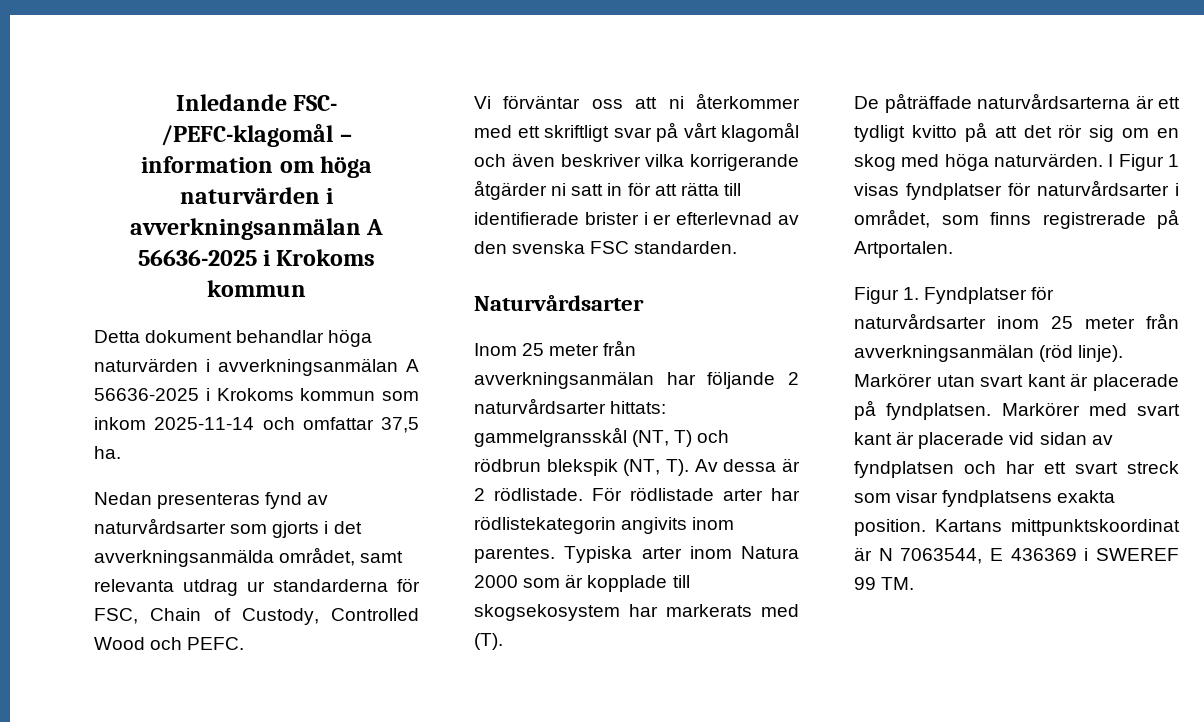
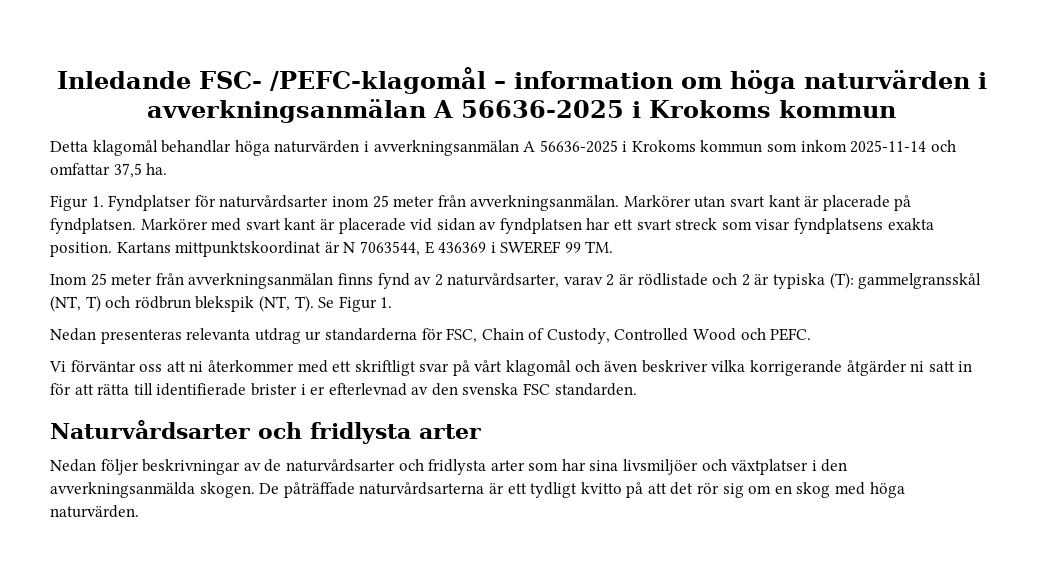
- Detta dokument behandlar höga naturvärden i avverkningsanmälan A 56636-2025 i Krokoms kommun som inkom 2025-11-14 och omfattar 37,5 ha.
+ Detta klagomål behandlar höga naturvärden i avverkningsanmälan A 56636-2025 i Krokoms kommun som inkom 2025-11-14 och omfattar 37,5 ha.
- Nedan presenteras fynd av naturvårdsarter som gjorts i det avverkningsanmälda området, samt relevanta utdrag ur standarderna för FSC, Chain of Custody, Controlled Wood och PEFC.
+ Figur 1. Fyndplatser för naturvårdsarter inom 25 meter från avverkningsanmälan. Markörer utan svart kant är placerade på fyndplatsen. Markörer med svart kant är placerade vid sidan av fyndplatsen har ett svart streck som visar fyndplatsens exakta position. Kartans mittpunktskoordinat är N 7063544, E 436369 i SWEREF 99 TM.
+ Inom 25 meter från avverkningsanmälan finns fynd av 2 naturvårdsarter, varav 2 är rödlistade och 2 är typiska (T): gammelgransskål (NT, T) och rödbrun blekspik (NT, T). Se Figur 1.
+ Nedan presenteras relevanta utdrag ur standarderna för FSC, Chain of Custody, Controlled Wood och PEFC.
- Naturvårdsarter
- Inom 25 meter från avverkningsanmälan har följande 2 naturvårdsarter hittats: gammelgransskål (NT, T) och rödbrun blekspik (NT, T). Av dessa är 2 rödlistade. För rödlistade arter har rödlistekategorin angivits inom parentes. Typiska arter inom Natura 2000 som är kopplade till skogsekosystem har markerats med (T).
- De påträffade naturvårdsarterna är ett tydligt kvitto på att det rör sig om en skog med höga naturvärden. I Figur 1 visas fyndplatser för naturvårdsarter i området, som finns registrerade på Artportalen.
- Figur 1. Fyndplatser för naturvårdsarter inom 25 meter från avverkningsanmälan (röd linje). Markörer utan svart kant är placerade på fyndplatsen. Markörer med svart kant är placerade vid sidan av fyndplatsen och har ett svart streck som visar fyndplatsens exakta position. Kartans mittpunktskoordinat är N 7063544, E 436369 i SWEREF 99 TM.
+ Naturvårdsarter och fridlysta arter
+ Nedan följer beskrivningar av de naturvårdsarter och fridlysta arter som har sina livsmiljöer och växtplatser i den avverkningsanmälda skogen. De påträffade naturvårdsarterna är ett tydligt kvitto på att det rör sig om en skog med höga naturvärden.

